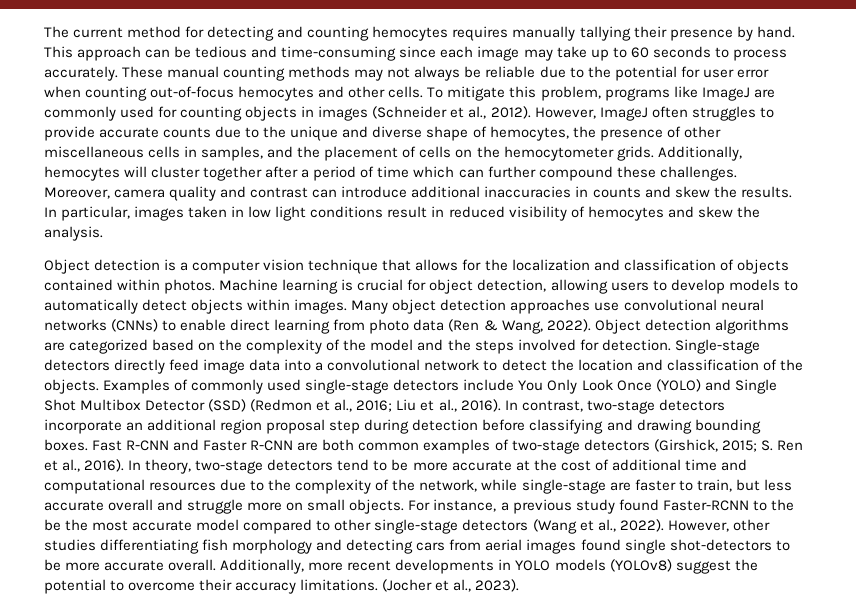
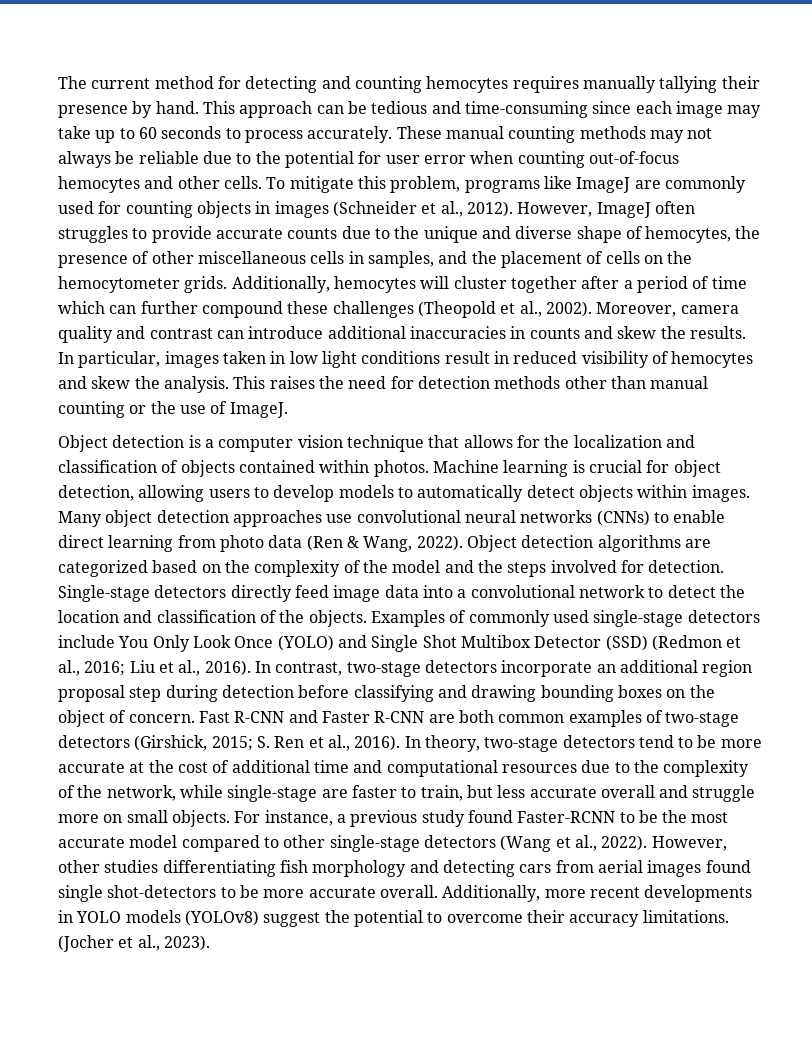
- Additionally, hemocytes will cluster together after a period of time which can further compound these challenges.
+ Additionally, hemocytes will cluster together after a period of time which can further compound these challenges (Theopold et al., 2002).
+ This raises the need for detection methods other than manual counting or the use of ImageJ.
- In contrast, two-stage detectors incorporate an additional region proposal step during detection before classifying and drawing bounding boxes.
+ In contrast, two-stage detectors incorporate an additional region proposal step during detection before classifying and drawing bounding boxes on the object of concern.
- For instance, a previous study found Faster-RCNN to the be the most accurate model compared to other single-stage detectors (Wang et al., 2022).
+ For instance, a previous study found Faster-RCNN to be the most accurate model compared to other single-stage detectors (Wang et al., 2022).

